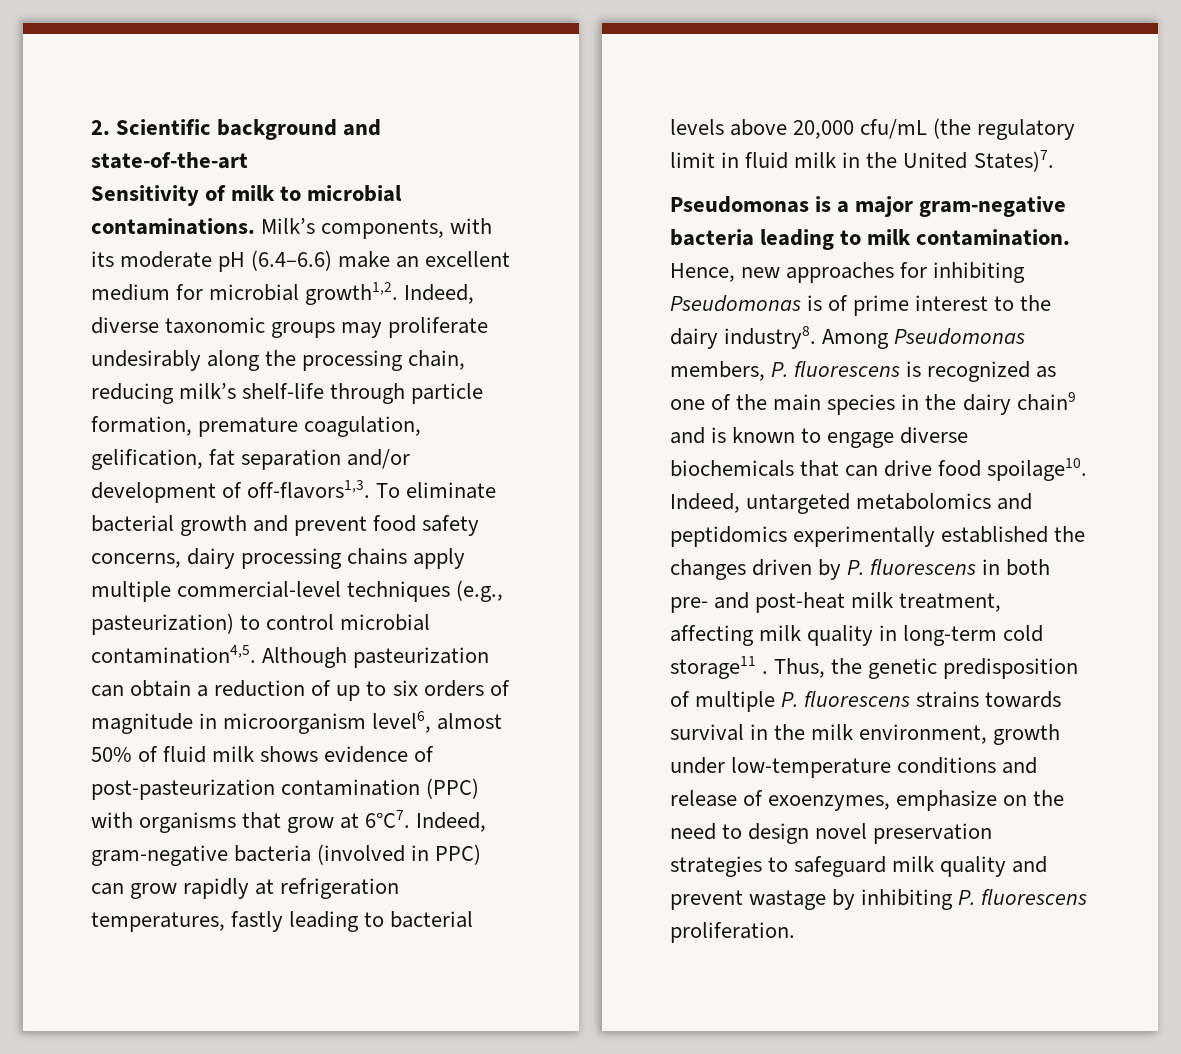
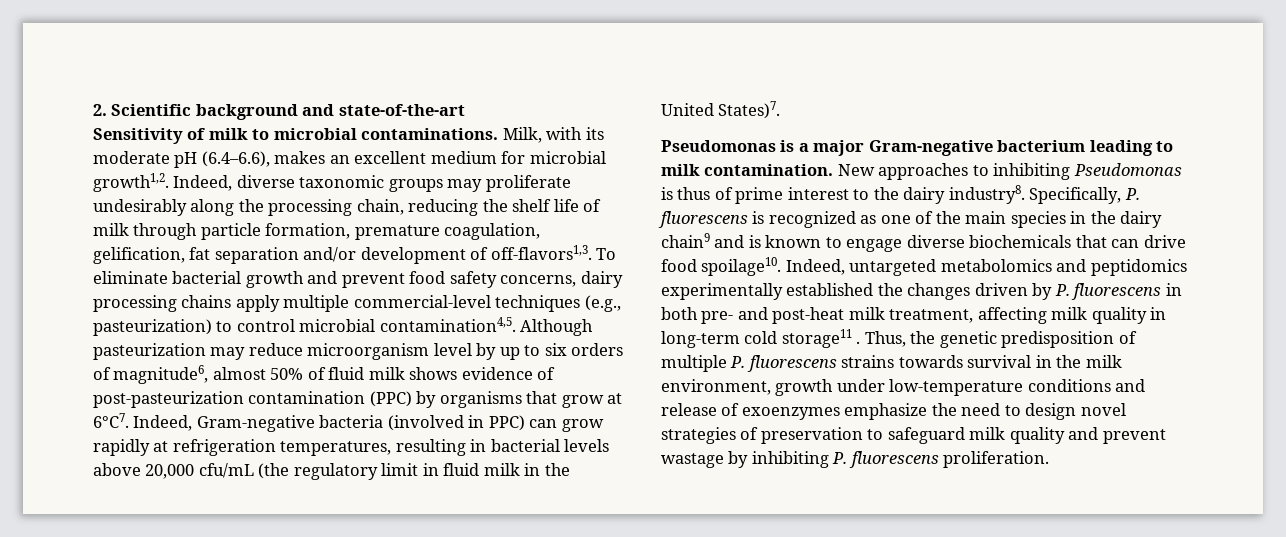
- Milk’s components, with its moderate pH (6.4–6.6) make an excellent medium for microbial growth1,2.
+ Milk, with its moderate pH (6.4–6.6), makes an excellent medium for microbial growth1,2.
- Indeed, diverse taxonomic groups may proliferate undesirably along the processing chain, reducing milk’s shelf-life through particle formation, premature coagulation, gelification, fat separation and/or development of off-flavors1,3.
+ Indeed, diverse taxonomic groups may proliferate undesirably along the processing chain, reducing the shelf life of milk through particle formation, premature coagulation, gelification, fat separation and/or development of off-flavors1,3.
- Although pasteurization can obtain a reduction of up to six orders of magnitude in microorganism level6, almost 50% of fluid milk shows evidence of post-pasteurization contamination (PPC) with organisms that grow at 6°C7.
+ Although pasteurization may reduce microorganism level by up to six orders of magnitude6, almost 50% of fluid milk shows evidence of post-pasteurization contamination (PPC) by organisms that grow at 6°C7.
- Indeed, gram-negative bacteria (involved in PPC) can grow rapidly at refrigeration temperatures, fastly leading to bacterial levels above 20,000 cfu/mL (the regulatory limit in fluid milk in the United States)7.
+ Indeed, Gram-negative bacteria (involved in PPC) can grow rapidly at refrigeration temperatures, resulting in bacterial levels above 20,000 cfu/mL (the regulatory limit in fluid milk in the United States)7.
- Pseudomonas is a major gram-negative bacteria leading to milk contamination.
+ Pseudomonas is a major Gram-negative bacterium leading to milk contamination.
- Hence, new approaches for inhibiting Pseudomonas is of prime interest to the dairy industry8.
+ New approaches to inhibiting Pseudomonas is thus of prime interest to the dairy industry8.
- Among Pseudomonas members, P. fluorescens is recognized as one of the main species in the dairy chain9 and is known to engage diverse biochemicals that can drive food spoilage10.
+ Specifically, P. fluorescens is recognized as one of the main species in the dairy chain9 and is known to engage diverse biochemicals that can drive food spoilage10.
- Thus, the genetic predisposition of multiple P. fluorescens strains towards survival in the milk environment, growth under low-temperature conditions and release of exoenzymes, emphasize on the need to design novel preservation strategies to safeguard milk quality and prevent wastage by inhibiting P. fluorescens proliferation.
+ Thus, the genetic predisposition of multiple P. fluorescens strains towards survival in the milk environment, growth under low-temperature conditions and release of exoenzymes emphasize the need to design novel strategies of preservation to safeguard milk quality and prevent wastage by inhibiting P. fluorescens proliferation.

